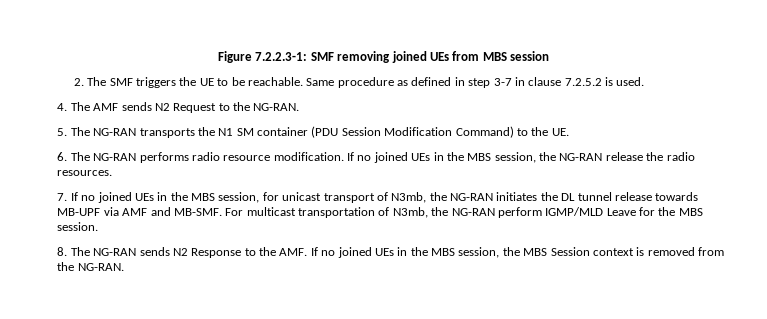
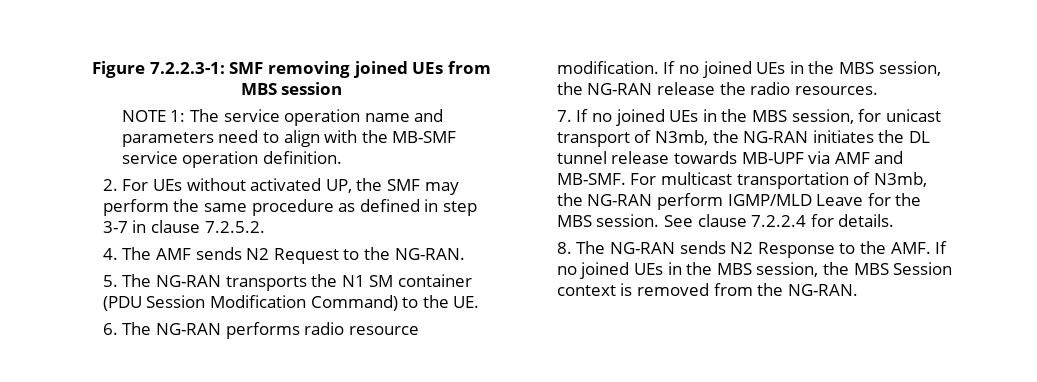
- 2. The SMF triggers the UE to be reachable. Same procedure as defined in step 3-7 in clause 7.2.5.2 is used.
+ NOTE 1: The service operation name and parameters need to align with the MB-SMF service operation definition.
+ 2. For UEs without activated UP, the SMF may perform the same procedure as defined in step 3-7 in clause 7.2.5.2.
+ See clause 7.2.2.4 for details.

